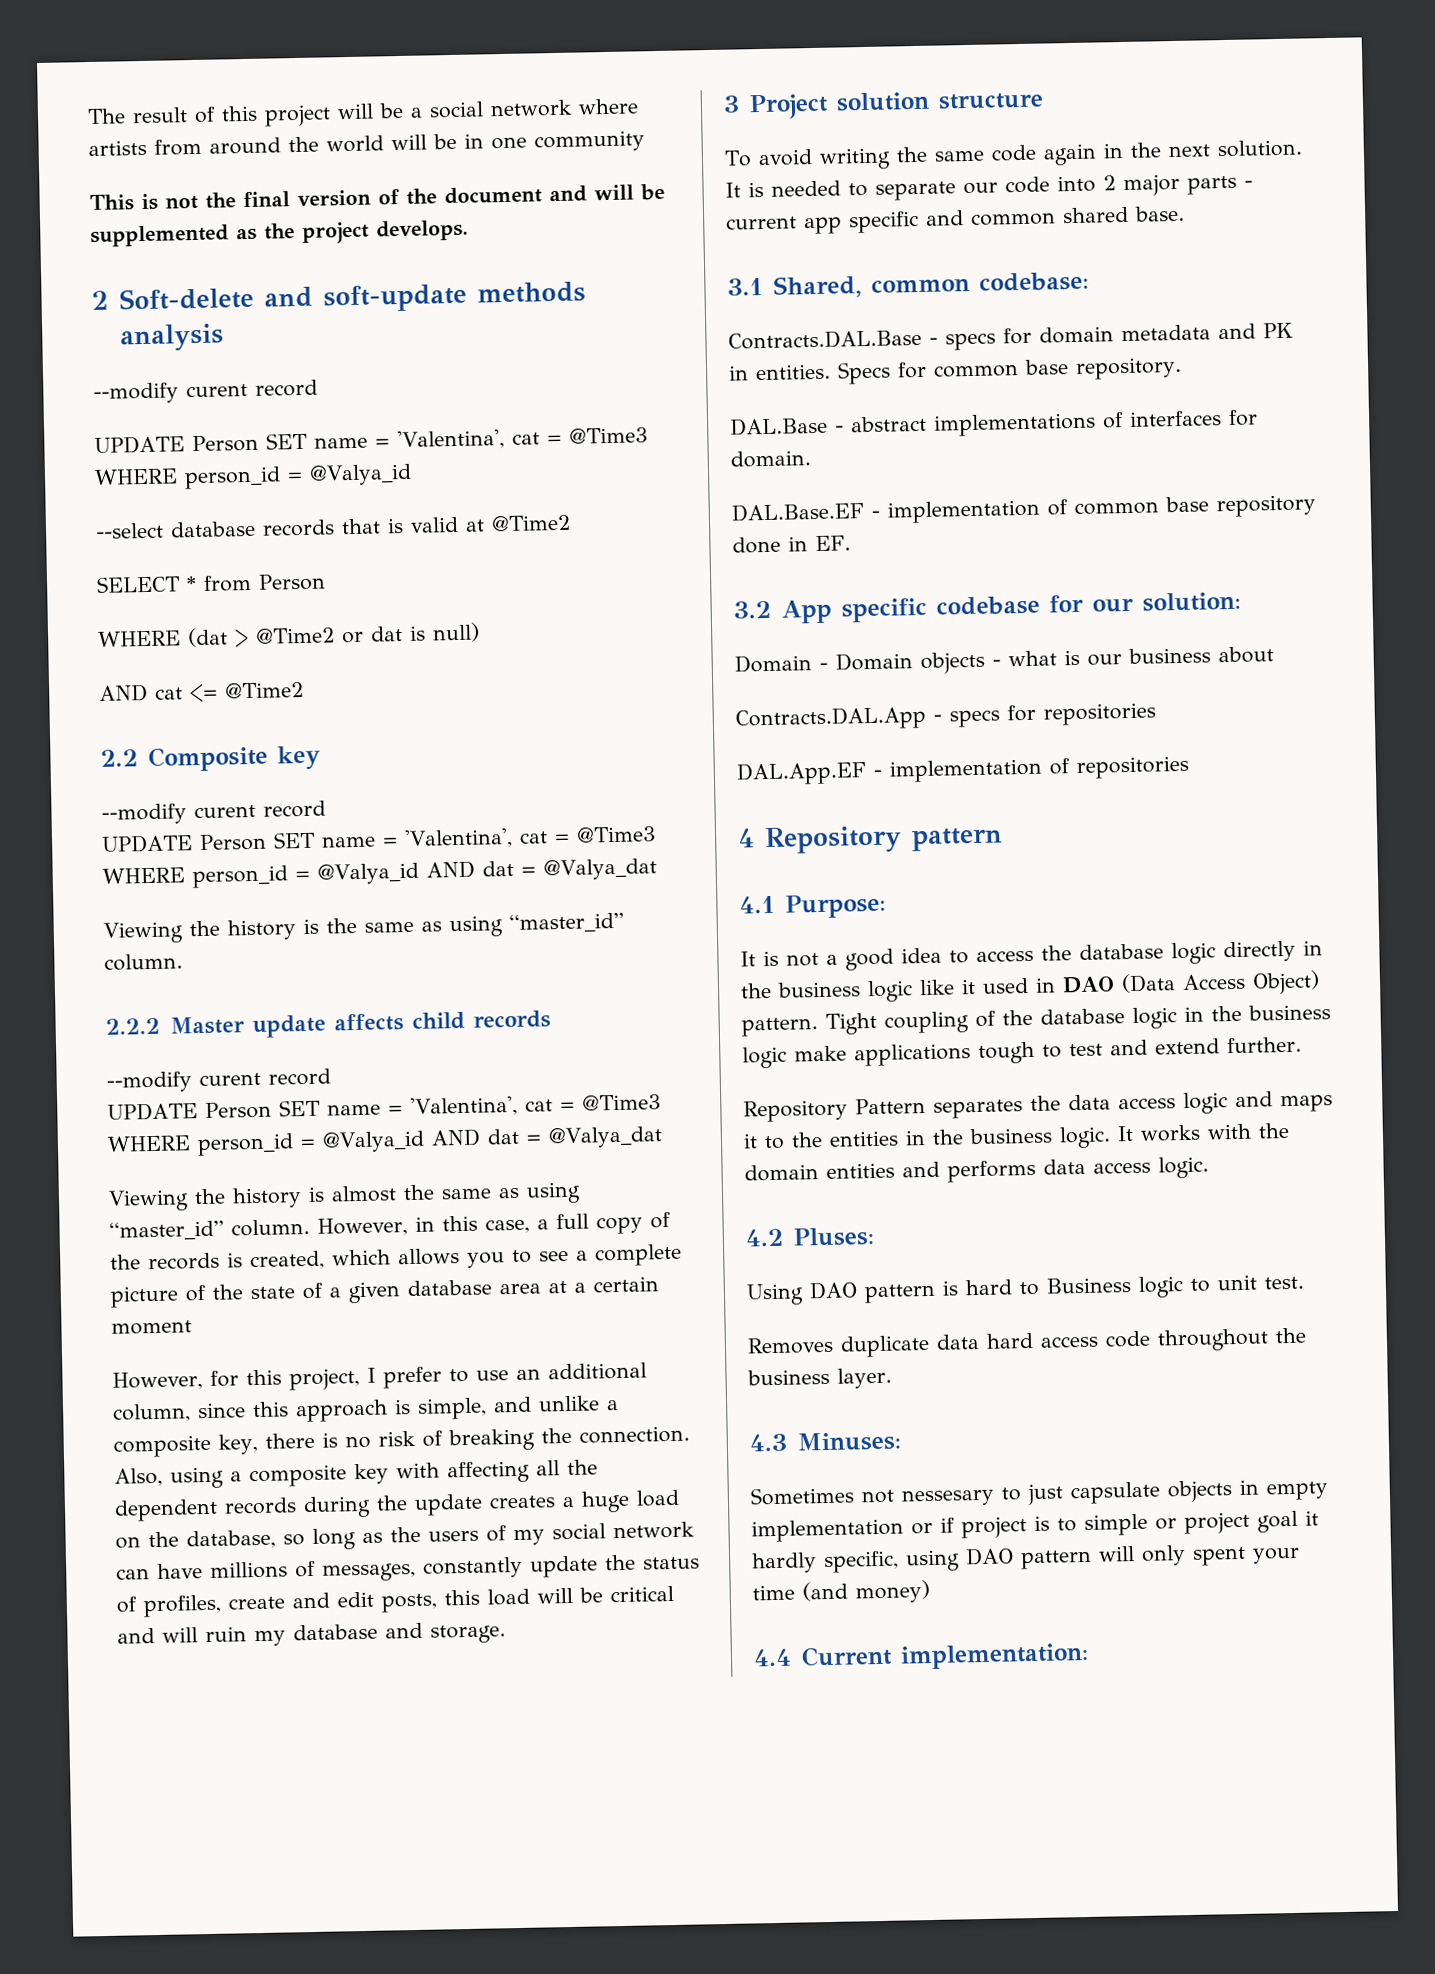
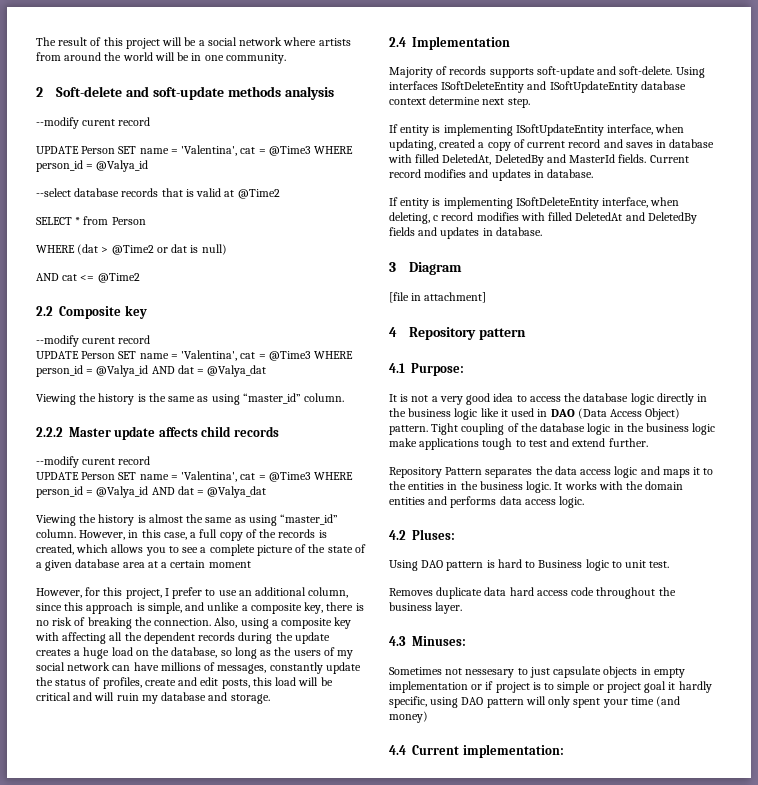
- The result of this project will be a social network where artists from around the world will be in one community
- This is not the final version of the document and will be supplemented as the project develops.
+ The result of this project will be a social network where artists from around the world will be in one community.
- 3 Project solution structure
- To avoid writing the same code again in the next solution. It is needed to separate our code into 2 major parts - current app specific and common shared base.
- 3.1 Shared, common codebase:
- Contracts.DAL.Base - specs for domain metadata and PK in entities. Specs for common base repository.
- DAL.Base - abstract implementations of interfaces for domain.
- DAL.Base.EF - implementation of common base repository done in EF.
- 3.2 App specific codebase for our solution:
- Domain - Domain objects - what is our business about
- Contracts.DAL.App - specs for repositories
- DAL.App.EF - implementation of repositories
+ 2.4 Implementation
+ Majority of records supports soft-update and soft-delete. Using interfaces ISoftDeleteEntity and ISoftUpdateEntity database context determine next step.
+ If entity is implementing ISoftUpdateEntity interface, when updating, created a copy of current record and saves in database with filled DeletedAt, DeletedBy and MasterId fields. Current record modifies and updates in database.
+ If entity is implementing ISoftDeleteEntity interface, when deleting, c record modifies with filled DeletedAt and DeletedBy fields and updates in database.
+ 3 Diagram
+ [file in attachment]
- It is not a good idea to access the database logic directly in the business logic like it used in DAO (Data Access Object) pattern.
+ It is not a very good idea to access the database logic directly in the business logic like it used in DAO (Data Access Object) pattern.

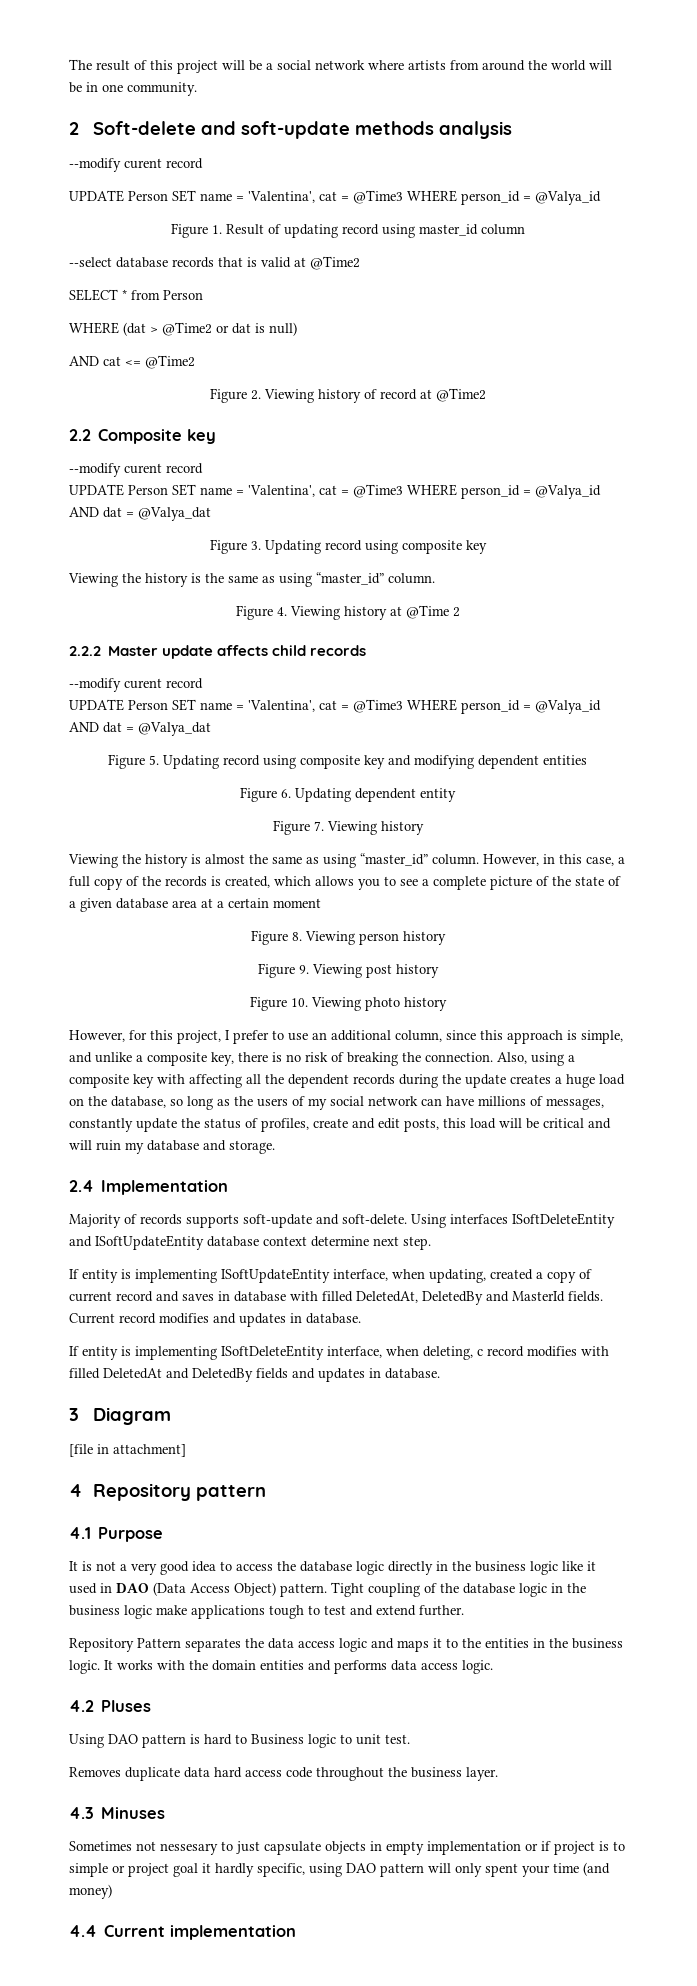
+ Figure 1. Result of updating record using master_id column
+ Figure 2. Viewing history of record at @Time2
+ Figure 3. Updating record using composite key
+ Figure 4. Viewing history at @Time 2
+ Figure 5. Updating record using composite key and modifying dependent entities
+ Figure 6. Updating dependent entity
+ Figure 7. Viewing history
+ Figure 8. Viewing person history
+ Figure 9. Viewing post history
+ Figure 10. Viewing photo history
- 4.1 Purpose:
+ 4.1 Purpose
- 4.2 Pluses:
+ 4.2 Pluses
- 4.3 Minuses:
+ 4.3 Minuses
- 4.4 Current implementation:
+ 4.4 Current implementation

